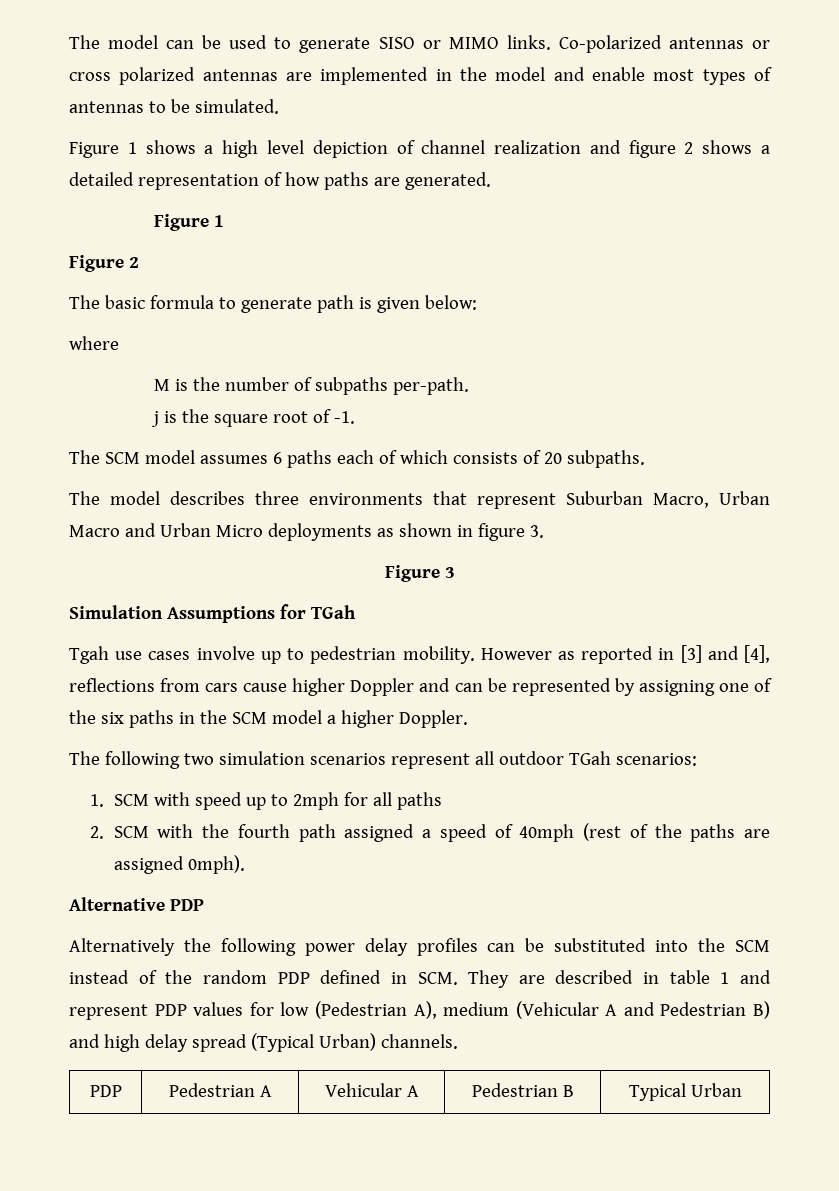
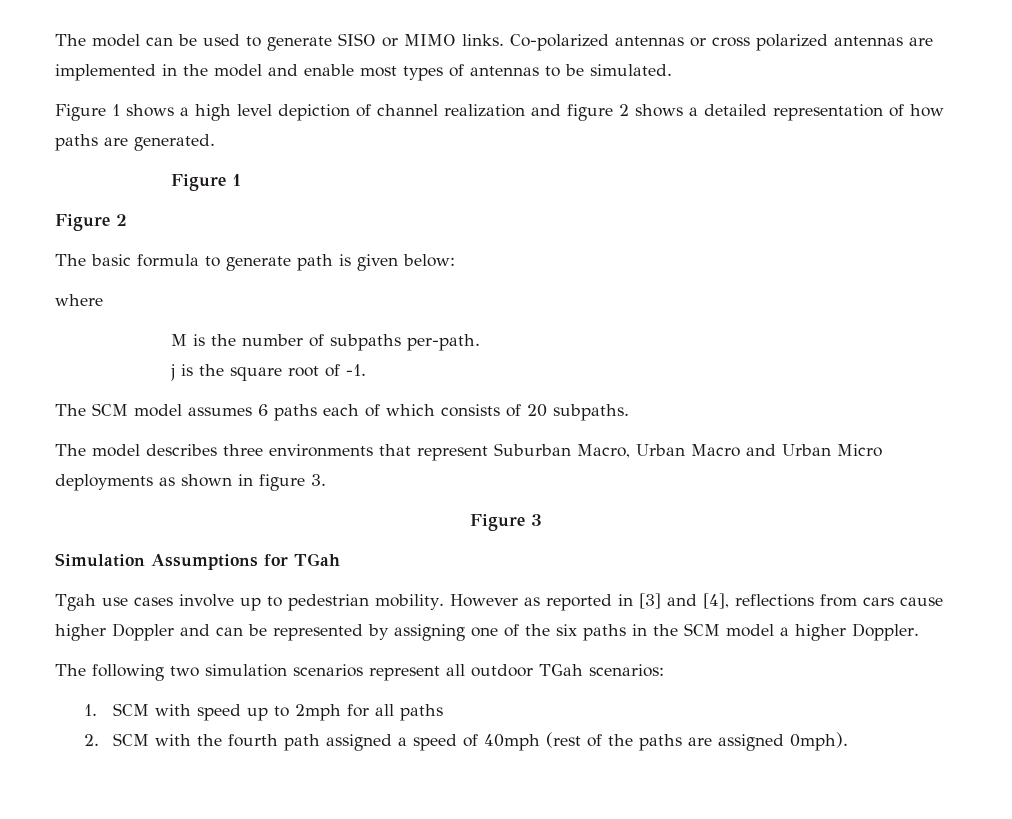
- Alternative PDP
- Alternatively the following power delay profiles can be substituted into the SCM instead of the random PDP defined in SCM. They are described in table 1 and represent PDP values for low (Pedestrian A), medium (Vehicular A and Pedestrian B) and high delay spread (Typical Urban) channels.
- PDP | Pedestrian A | Vehicular A | Pedestrian B | Typical Urban

